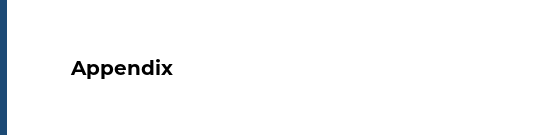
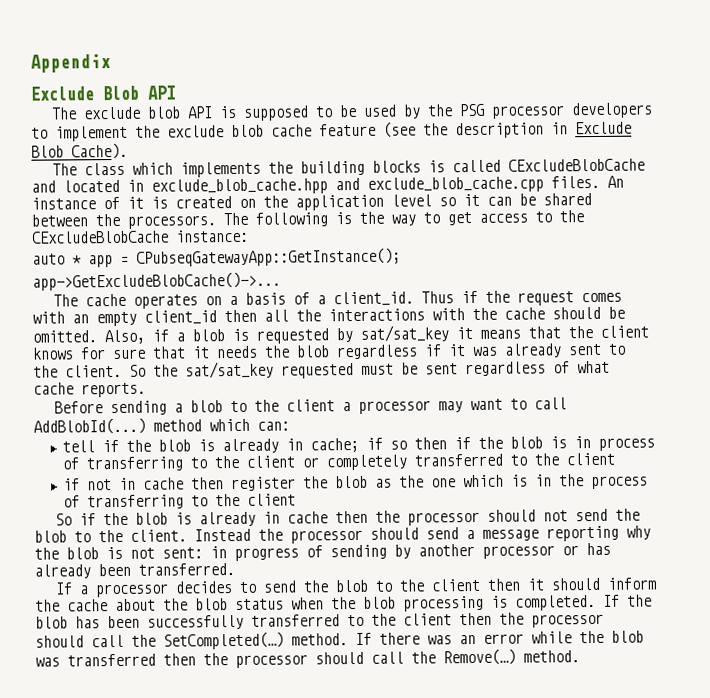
+ Exclude Blob API
+ The exclude blob API is supposed to be used by the PSG processor developers to implement the exclude blob cache feature (see the description in Exclude Blob Cache).
+ The class which implements the building blocks is called CExcludeBlobCache and located in exclude_blob_cache.hpp and exclude_blob_cache.cpp files. An instance of it is created on the application level so it can be shared between the processors. The following is the way to get access to the CExcludeBlobCache instance:
+ auto * app = CPubseqGatewayApp::GetInstance();
+ app->GetExcludeBlobCache()->...
+ The cache operates on a basis of a client_id. Thus if the request comes with an empty client_id then all the interactions with the cache should be omitted. Also, if a blob is requested by sat/sat_key it means that the client knows for sure that it needs the blob regardless if it was already sent to the client. So the sat/sat_key requested must be sent regardless of what cache reports.
+ Before sending a blob to the client a processor may want to call AddBlobId(...) method which can:
+ tell if the blob is already in cache; if so then if the blob is in process of transferring to the client or completely transferred to the client
+ if not in cache then register the blob as the one which is in the process of transferring to the client
+ So if the blob is already in cache then the processor should not send the blob to the client. Instead the processor should send a message reporting why the blob is not sent: in progress of sending by another processor or has already been transferred.
+ If a processor decides to send the blob to the client then it should inform the cache about the blob status when the blob processing is completed. If the blob has been successfully transferred to the client then the processor should call the SetCompleted(…) method. If there was an error while the blob was transferred then the processor should call the Remove(…) method.

